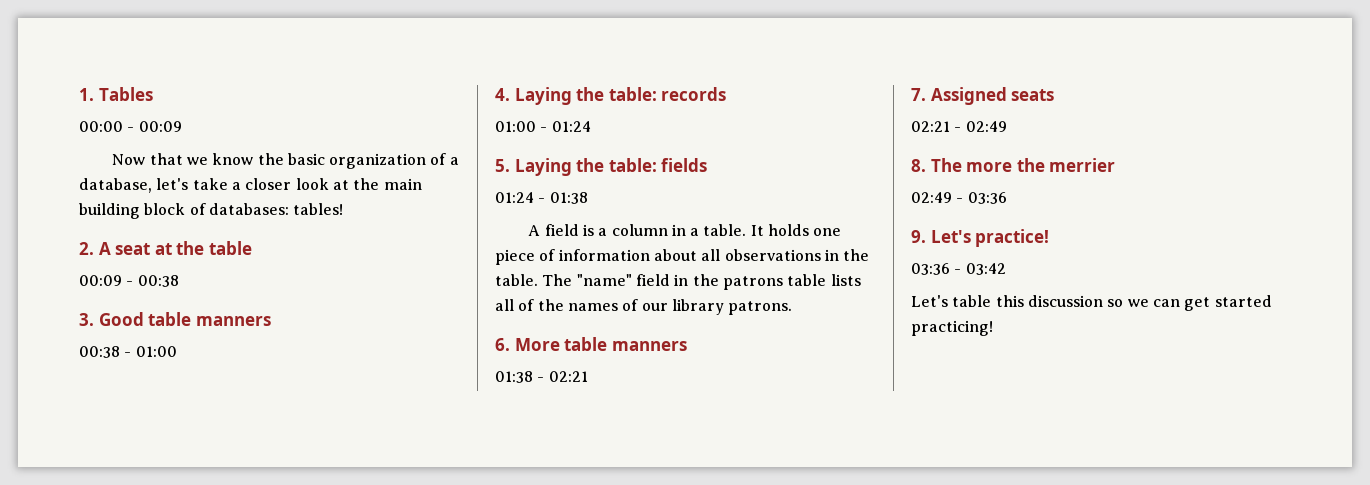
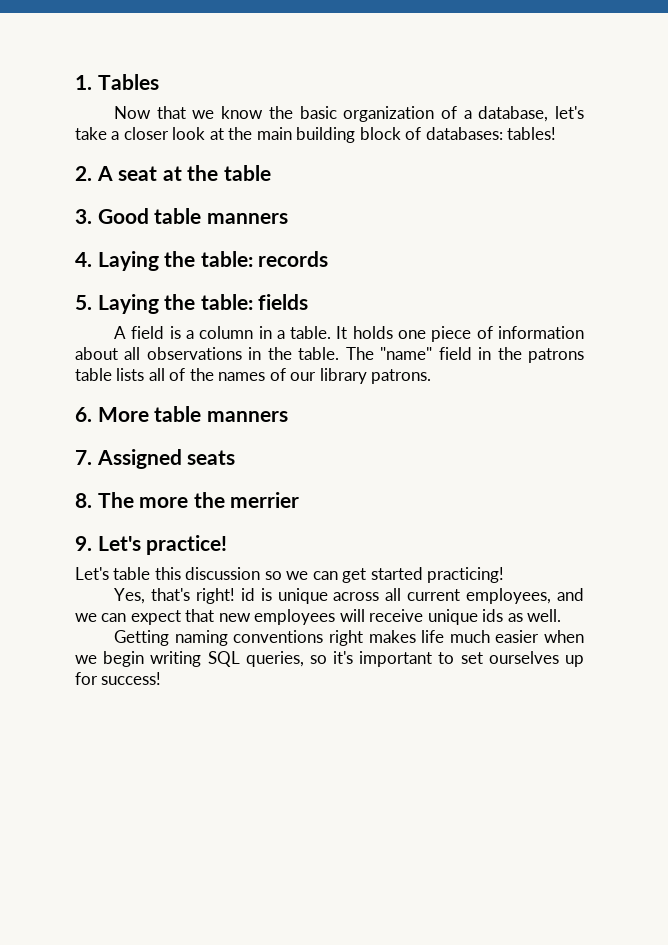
- 00:00 - 00:09
- 00:09 - 00:38
- 00:38 - 01:00
- 01:00 - 01:24
- 01:24 - 01:38
- 01:38 - 02:21
- 02:21 - 02:49
- 02:49 - 03:36
- 03:36 - 03:42
+ Yes, that's right! id is unique across all current employees, and we can expect that new employees will receive unique ids as well.
+ Getting naming conventions right makes life much easier when we begin writing SQL queries, so it's important to set ourselves up for success!

